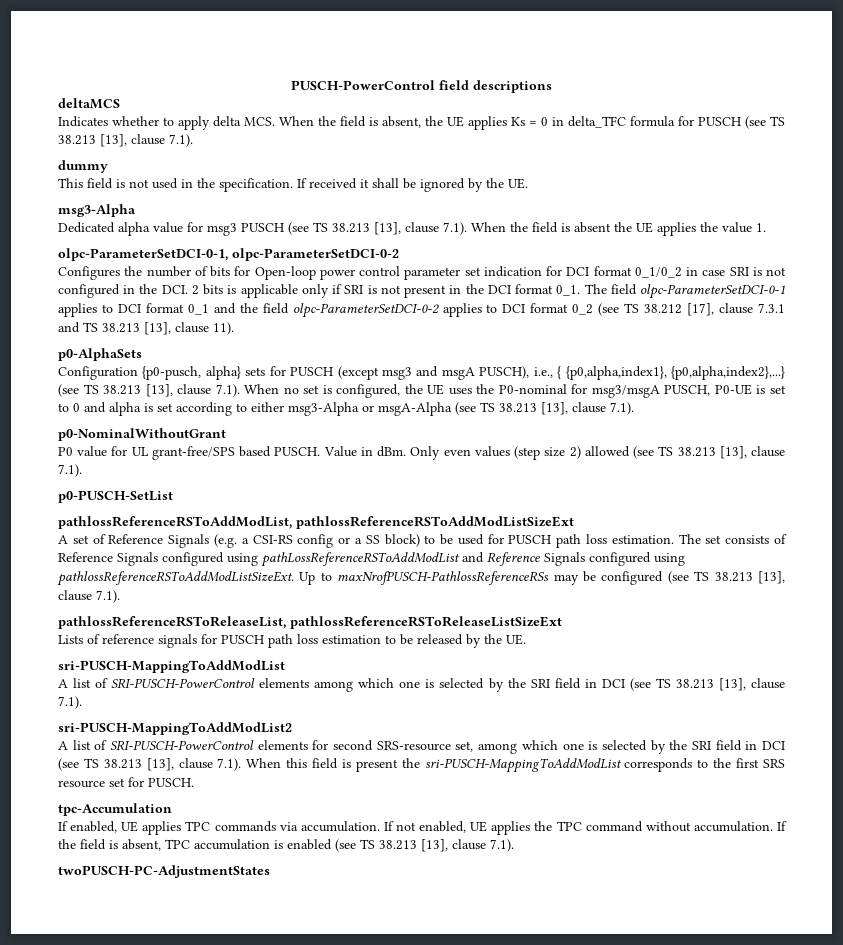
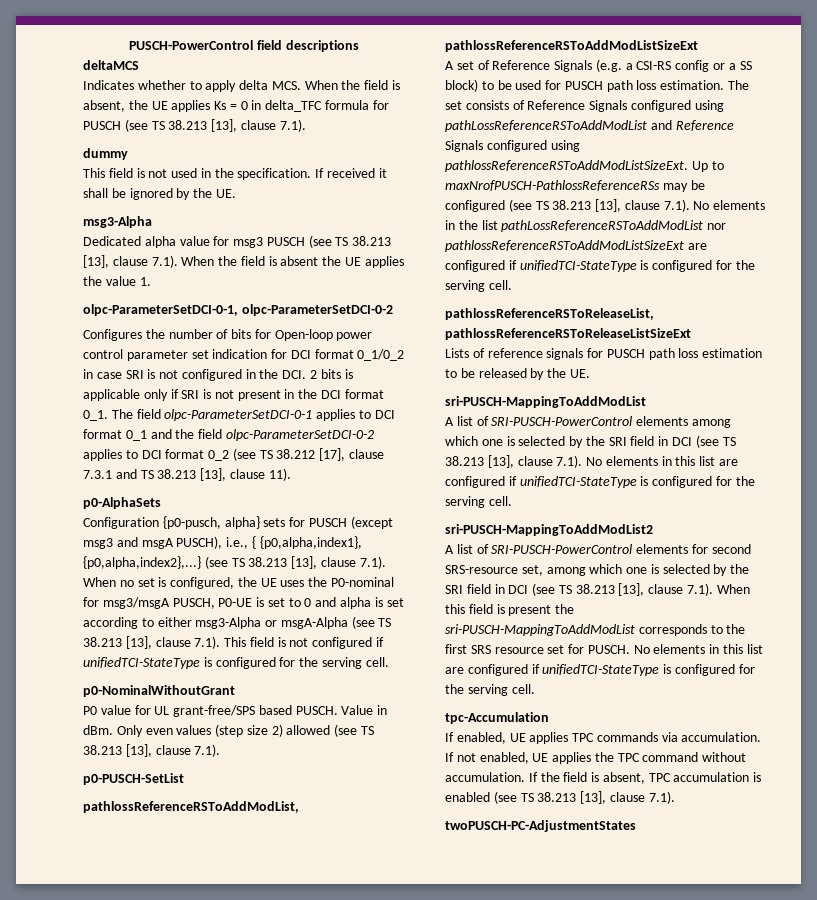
- Configuration {p0-pusch, alpha} sets for PUSCH (except msg3 and msgA PUSCH), i.e., { {p0,alpha,index1}, {p0,alpha,index2},...} (see TS 38.213 [13], clause 7.1). When no set is configured, the UE uses the P0-nominal for msg3/msgA PUSCH, P0-UE is set to 0 and alpha is set according to either msg3-Alpha or msgA-Alpha (see TS 38.213 [13], clause 7.1).
+ Configuration {p0-pusch, alpha} sets for PUSCH (except msg3 and msgA PUSCH), i.e., { {p0,alpha,index1}, {p0,alpha,index2},...} (see TS 38.213 [13], clause 7.1). When no set is configured, the UE uses the P0-nominal for msg3/msgA PUSCH, P0-UE is set to 0 and alpha is set according to either msg3-Alpha or msgA-Alpha (see TS 38.213 [13], clause 7.1). This field is not configured if unifiedTCI-StateType is configured for the serving cell.
- Up to maxNrofPUSCH-PathlossReferenceRSs may be configured (see TS 38.213 [13], clause 7.1).
+ Up to maxNrofPUSCH-PathlossReferenceRSs may be configured (see TS 38.213 [13], clause 7.1). No elements in the list pathLossReferenceRSToAddModList nor pathlossReferenceRSToAddModListSizeExt are configured if unifiedTCI-StateType is configured for the serving cell.
- A list of SRI-PUSCH-PowerControl elements among which one is selected by the SRI field in DCI (see TS 38.213 [13], clause 7.1).
+ A list of SRI-PUSCH-PowerControl elements among which one is selected by the SRI field in DCI (see TS 38.213 [13], clause 7.1). No elements in this list are configured if unifiedTCI-StateType is configured for the serving cell.
- A list of SRI-PUSCH-PowerControl elements for second SRS-resource set, among which one is selected by the SRI field in DCI (see TS 38.213 [13], clause 7.1). When this field is present the sri-PUSCH-MappingToAddModList corresponds to the first SRS resource set for PUSCH.
+ A list of SRI-PUSCH-PowerControl elements for second SRS-resource set, among which one is selected by the SRI field in DCI (see TS 38.213 [13], clause 7.1). When this field is present the sri-PUSCH-MappingToAddModList corresponds to the first SRS resource set for PUSCH. No elements in this list are configured if unifiedTCI-StateType is configured for the serving cell.

